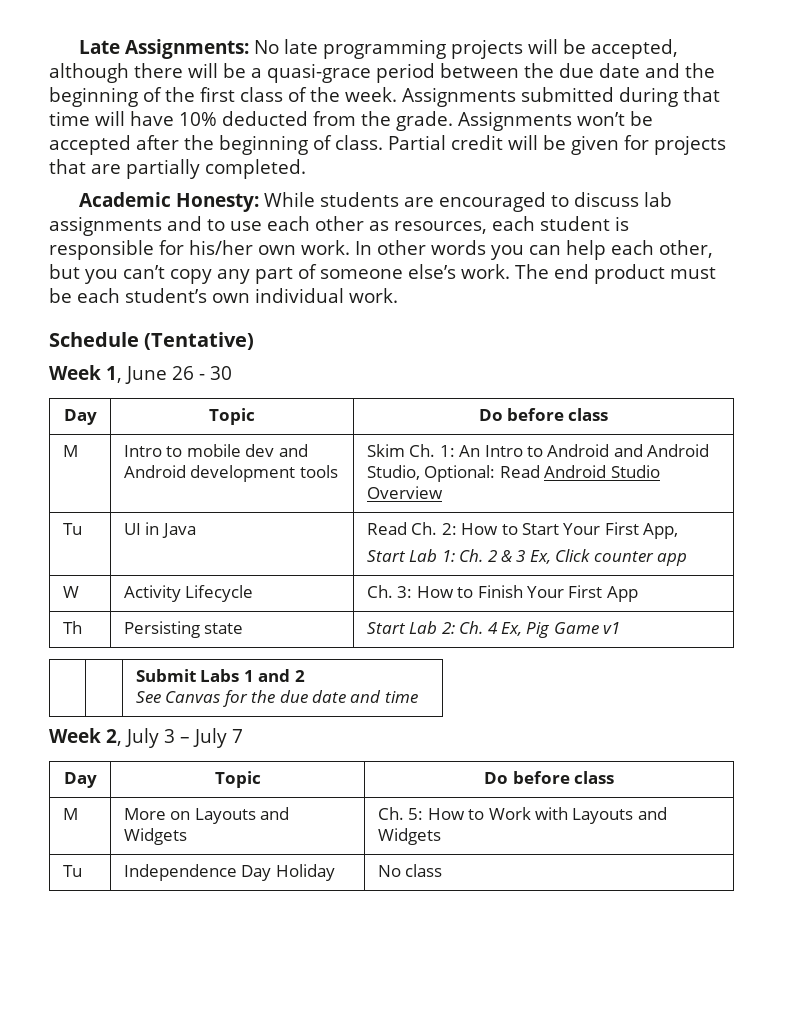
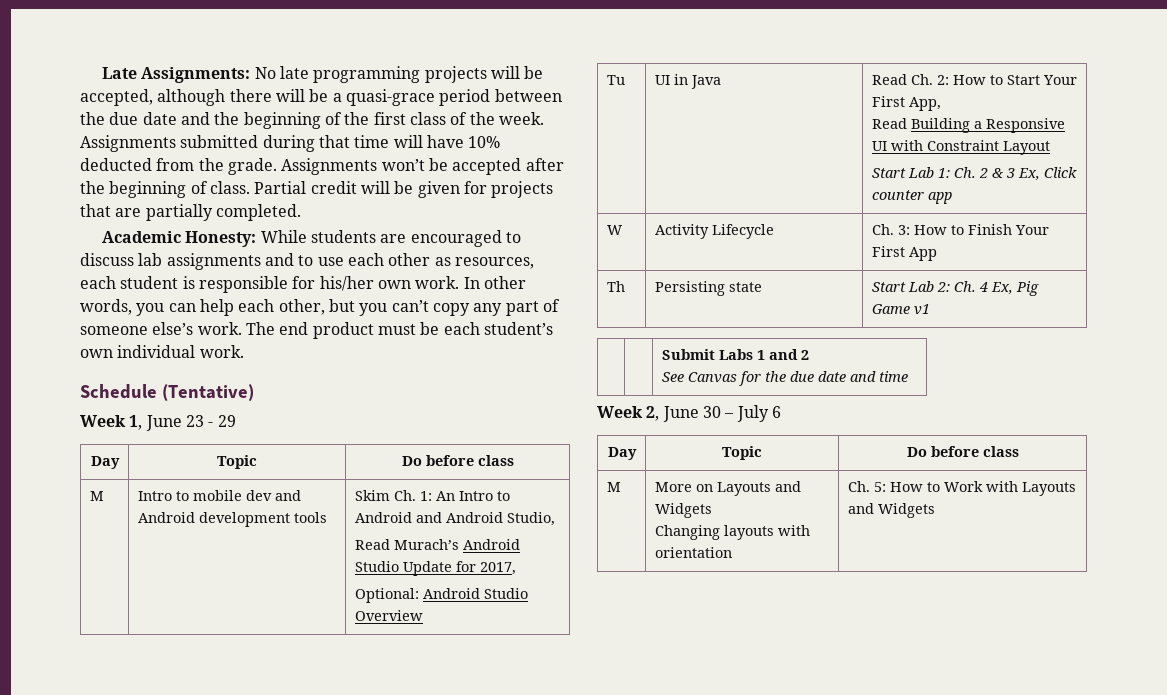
- In other words you can help each other, but you can’t copy any part of someone else’s work.
+ In other words, you can help each other, but you can’t copy any part of someone else’s work.
- Week 1, June 26 - 30
+ Week 1, June 23 - 29
- M | Intro to mobile dev and Android development tools | Skim Ch. 1: An Intro to Android and Android Studio, Optional: Read Android Studio Overview
+ M | Intro to mobile dev and Android development tools | Skim Ch. 1: An Intro to Android and Android Studio,
+ Read Murach’s Android Studio Update for 2017,
+ Optional: Android Studio Overview
  Tu | UI in Java | Read Ch. 2: How to Start Your First App,
+ Read Building a Responsive UI with Constraint Layout
- Week 2, July 3 – July 7
+ Week 2, June 30 – July 6
- M | More on Layouts and Widgets | Ch. 5: How to Work with Layouts and Widgets
+ M | More on Layouts and Widgets
+ Changing layouts with orientation | Ch. 5: How to Work with Layouts and Widgets
- Tu | Independence Day Holiday | No class

